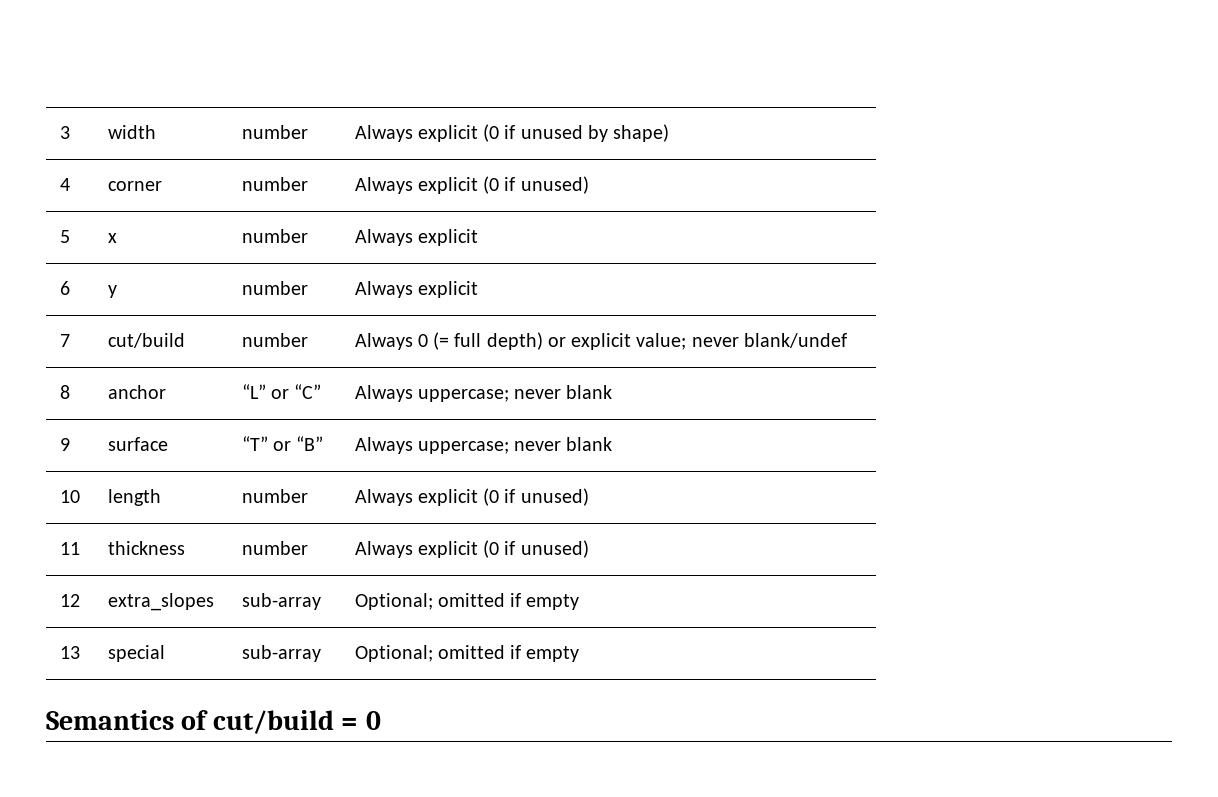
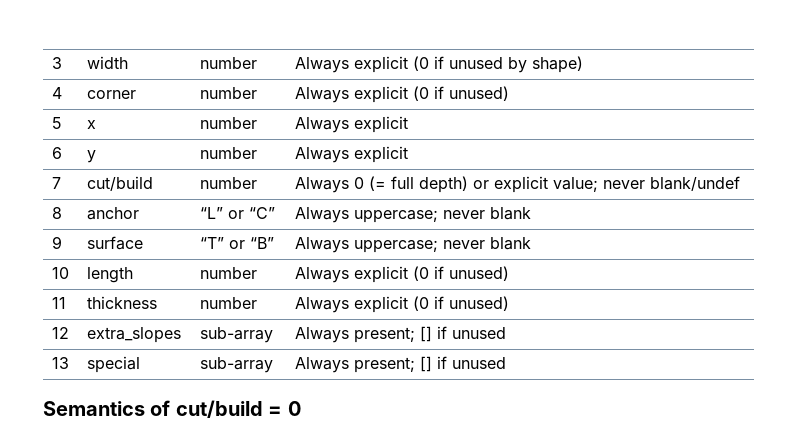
- 12 | extra_slopes | sub-array | Optional; omitted if empty
- 13 | special | sub-array | Optional; omitted if empty
+ 12 | extra_slopes | sub-array | Always present; [] if unused
+ 13 | special | sub-array | Always present; [] if unused

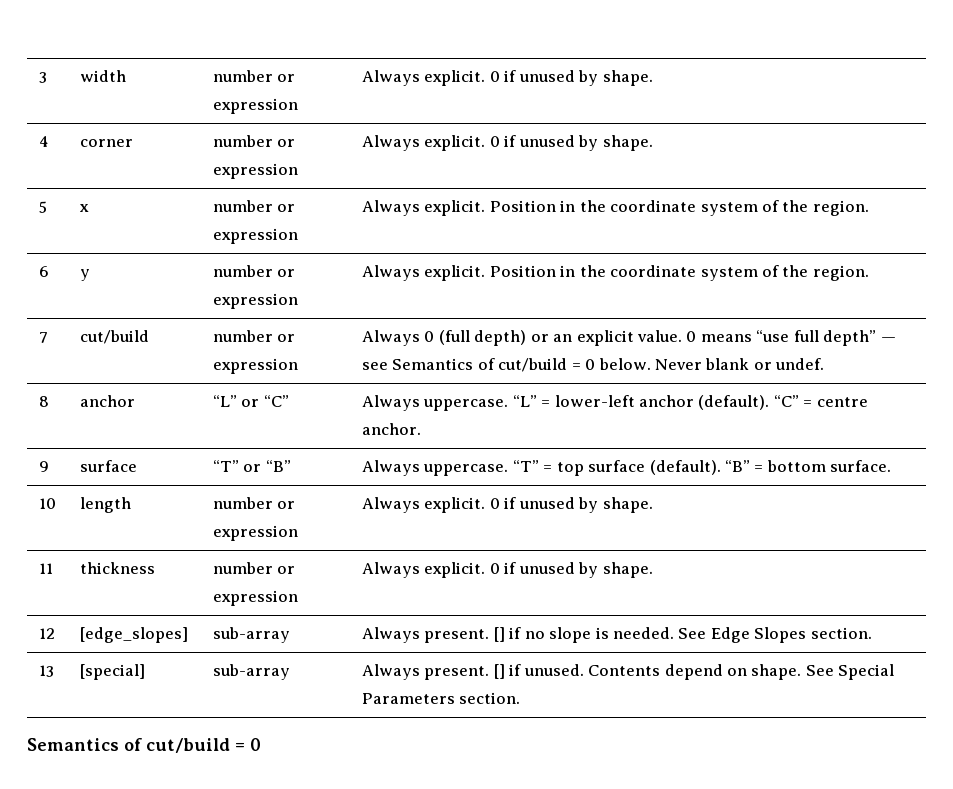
- 3 | width | number | Always explicit (0 if unused by shape)
+ 3 | width | number or expression | Always explicit. 0 if unused by shape.
- 4 | corner | number | Always explicit (0 if unused)
+ 4 | corner | number or expression | Always explicit. 0 if unused by shape.
- 5 | x | number | Always explicit
+ 5 | x | number or expression | Always explicit. Position in the coordinate system of the region.
- 6 | y | number | Always explicit
+ 6 | y | number or expression | Always explicit. Position in the coordinate system of the region.
- 7 | cut/build | number | Always 0 (= full depth) or explicit value; never blank/undef
+ 7 | cut/build | number or expression | Always 0 (full depth) or an explicit value. 0 means “use full depth” — see Semantics of cut/build = 0 below. Never blank or undef.
- 8 | anchor | “L” or “C” | Always uppercase; never blank
+ 8 | anchor | “L” or “C” | Always uppercase. “L” = lower-left anchor (default). “C” = centre anchor.
- 9 | surface | “T” or “B” | Always uppercase; never blank
+ 9 | surface | “T” or “B” | Always uppercase. “T” = top surface (default). “B” = bottom surface.
- 10 | length | number | Always explicit (0 if unused)
+ 10 | length | number or expression | Always explicit. 0 if unused by shape.
- 11 | thickness | number | Always explicit (0 if unused)
+ 11 | thickness | number or expression | Always explicit. 0 if unused by shape.
- 12 | extra_slopes | sub-array | Always present; [] if unused
+ 12 | [edge_slopes] | sub-array | Always present. [] if no slope is needed. See Edge Slopes section.
- 13 | special | sub-array | Always present; [] if unused
+ 13 | [special] | sub-array | Always present. [] if unused. Contents depend on shape. See Special Parameters section.

